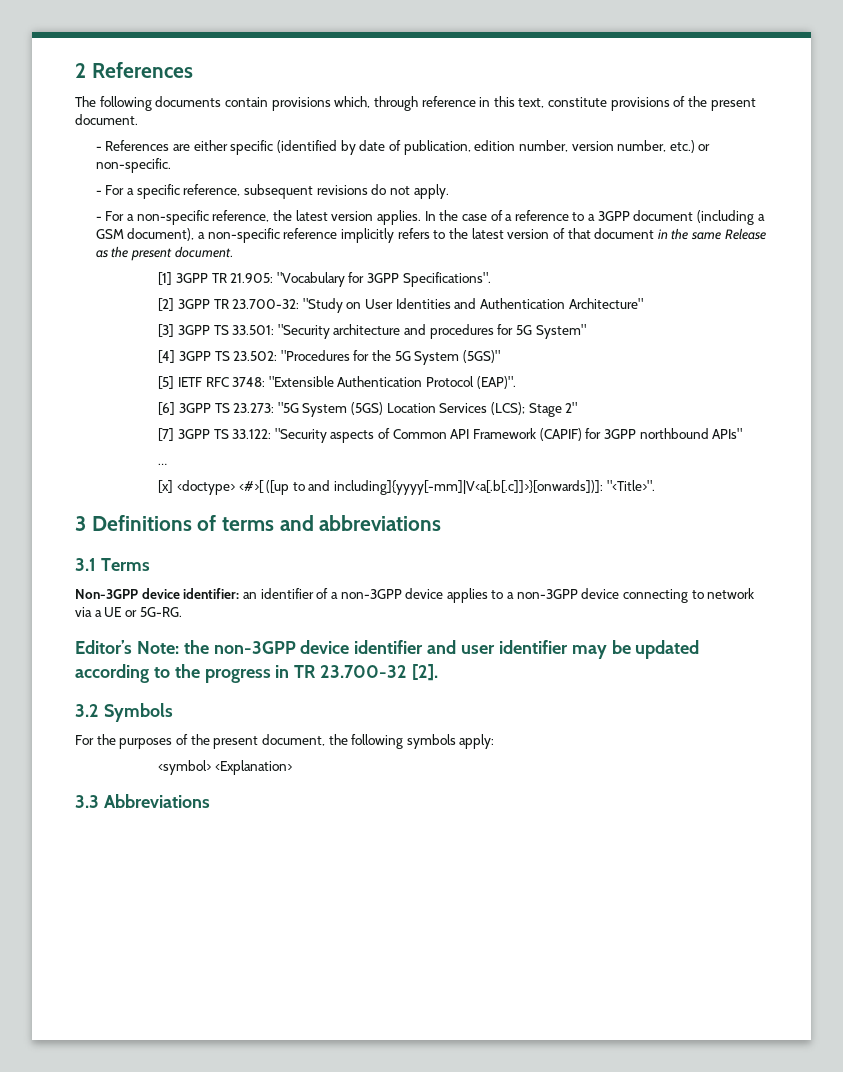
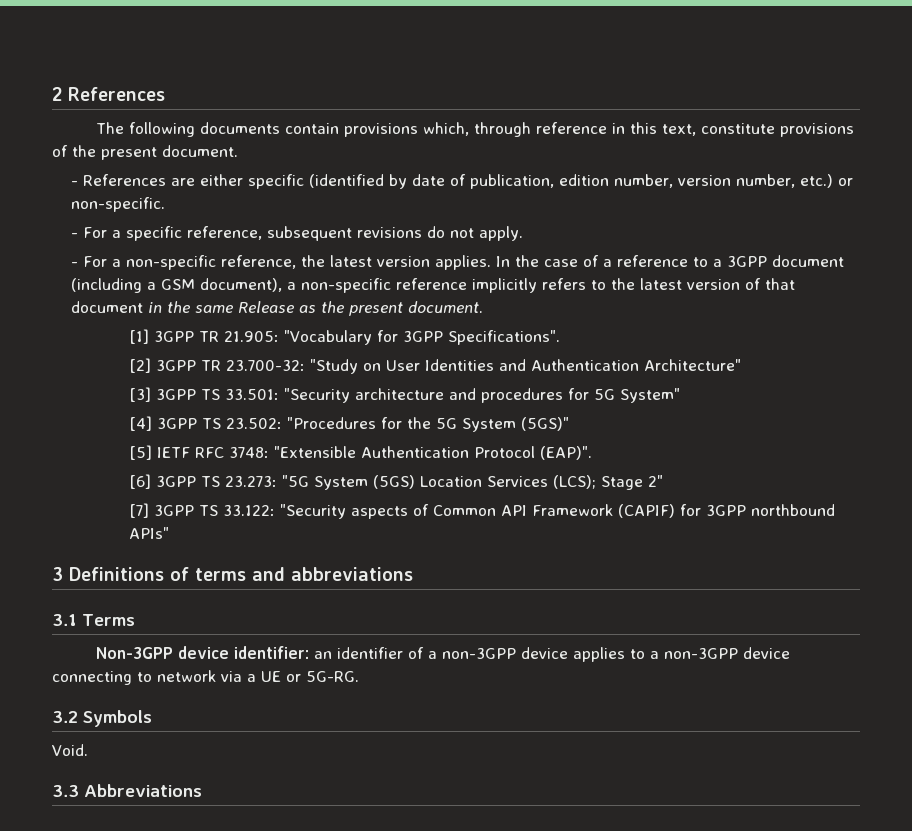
- …
- [x] <doctype> <#>[ ([up to and including]{yyyy[-mm]|V<a[.b[.c]]>}[onwards])]: "<Title>".
- Editor’s Note: the non-3GPP device identifier and user identifier may be updated according to the progress in TR 23.700-32 [2].
  3.2 Symbols
- For the purposes of the present document, the following symbols apply:
- <symbol> <Explanation>
+ Void.

